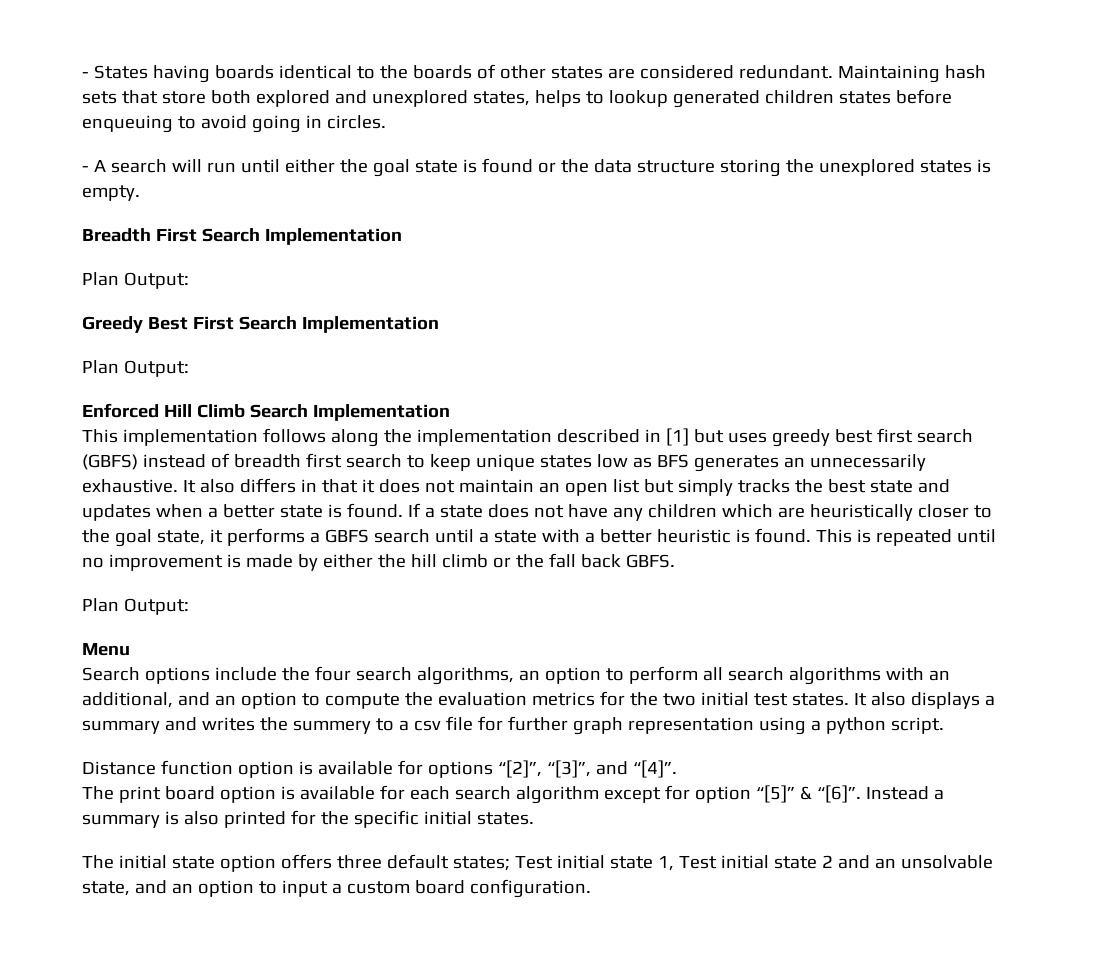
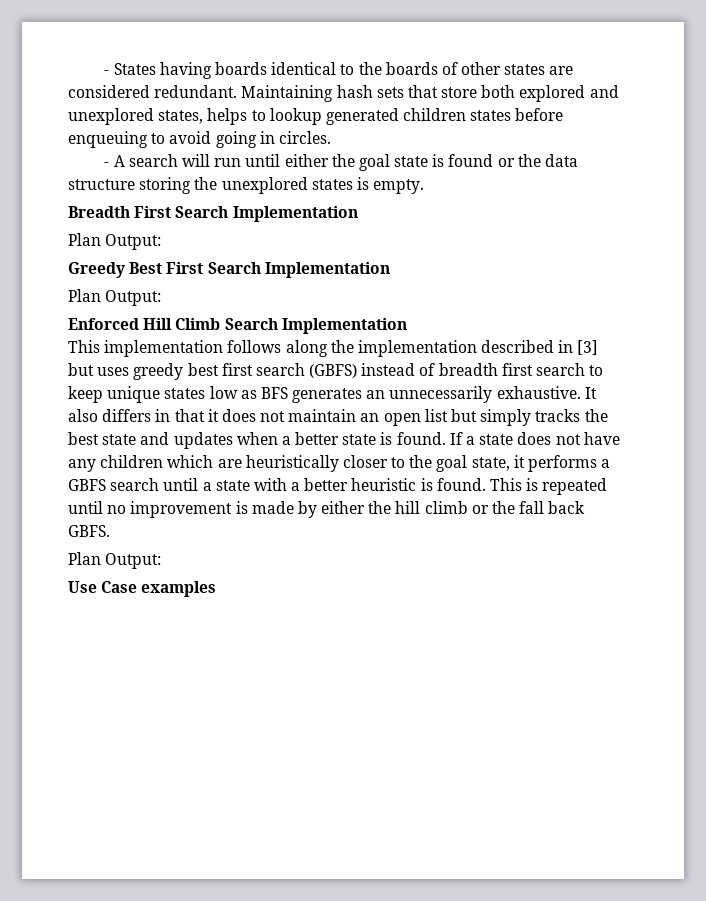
- This implementation follows along the implementation described in [1] but uses greedy best first search (GBFS) instead of breadth first search to keep unique states low as BFS generates an unnecessarily exhaustive.
+ This implementation follows along the implementation described in [3] but uses greedy best first search (GBFS) instead of breadth first search to keep unique states low as BFS generates an unnecessarily exhaustive.
- Menu
- Search options include the four search algorithms, an option to perform all search algorithms with an additional, and an option to compute the evaluation metrics for the two initial test states. It also displays a summary and writes the summery to a csv file for further graph representation using a python script.
- Distance function option is available for options “[2]”, “[3]”, and “[4]”.
- The print board option is available for each search algorithm except for option “[5]” & “[6]”. Instead a summary is also printed for the specific initial states.
- The initial state option offers three default states; Test initial state 1, Test initial state 2 and an unsolvable state, and an option to input a custom board configuration.
+ Use Case examples

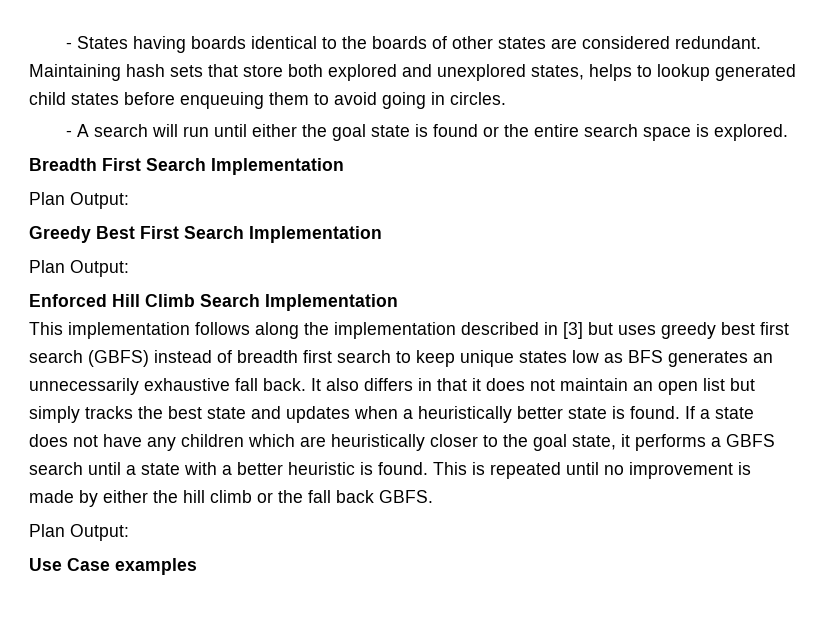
- Maintaining hash sets that store both explored and unexplored states, helps to lookup generated children states before enqueuing to avoid going in circles.
+ Maintaining hash sets that store both explored and unexplored states, helps to lookup generated child states before enqueuing them to avoid going in circles.
- - A search will run until either the goal state is found or the data structure storing the unexplored states is empty.
+ - A search will run until either the goal state is found or the entire search space is explored.
- This implementation follows along the implementation described in [3] but uses greedy best first search (GBFS) instead of breadth first search to keep unique states low as BFS generates an unnecessarily exhaustive.
+ This implementation follows along the implementation described in [3] but uses greedy best first search (GBFS) instead of breadth first search to keep unique states low as BFS generates an unnecessarily exhaustive fall back.
- It also differs in that it does not maintain an open list but simply tracks the best state and updates when a better state is found.
+ It also differs in that it does not maintain an open list but simply tracks the best state and updates when a heuristically better state is found.

